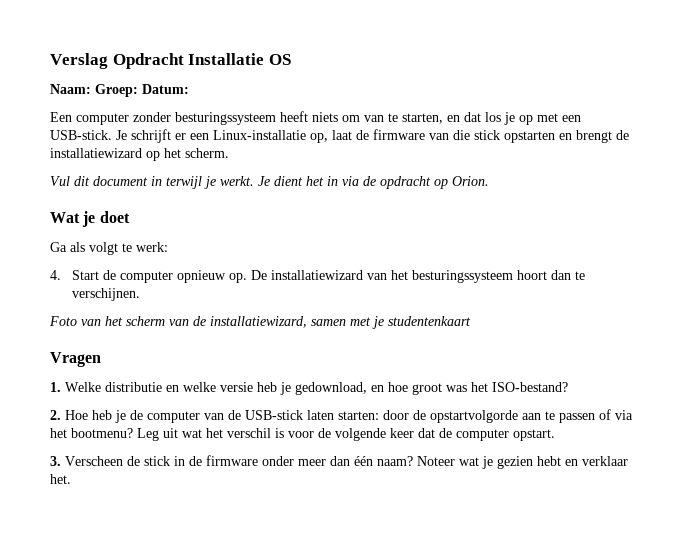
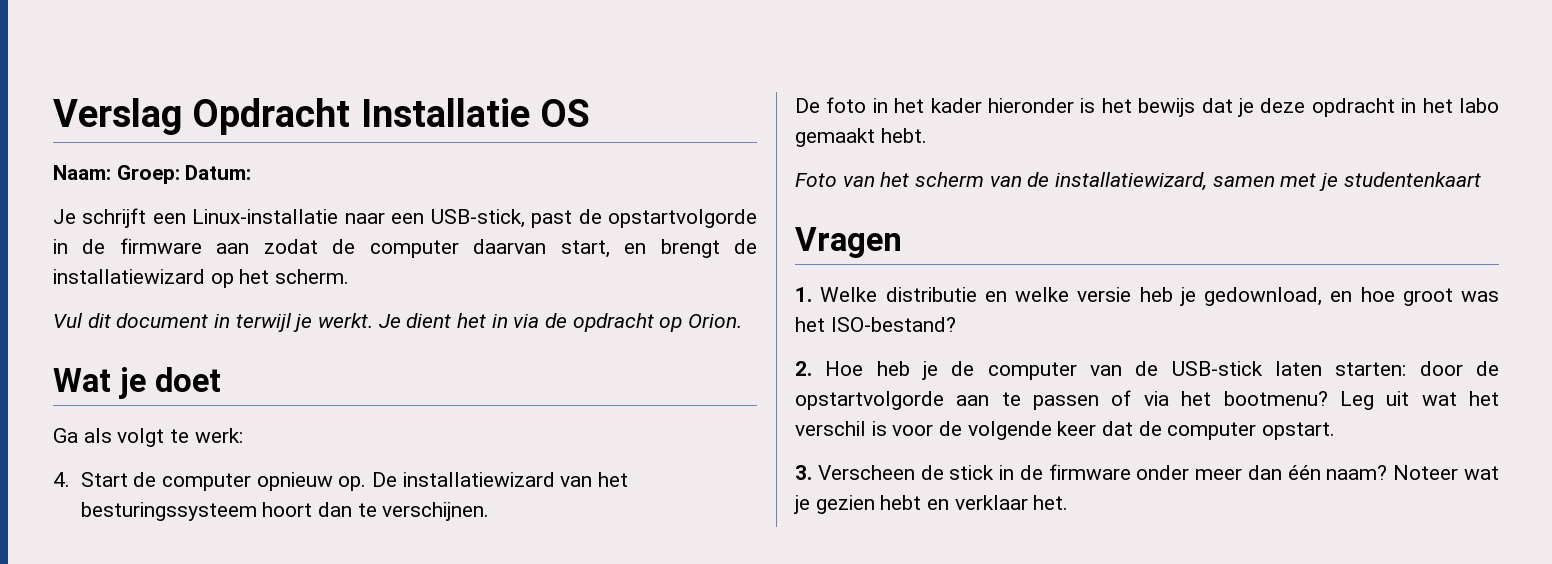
- Een computer zonder besturingssysteem heeft niets om van te starten, en dat los je op met een USB-stick. Je schrijft er een Linux-installatie op, laat de firmware van die stick opstarten en brengt de installatiewizard op het scherm.
+ Je schrijft een Linux-installatie naar een USB-stick, past de opstartvolgorde in de firmware aan zodat de computer daarvan start, en brengt de installatiewizard op het scherm.
+ De foto in het kader hieronder is het bewijs dat je deze opdracht in het labo gemaakt hebt.

